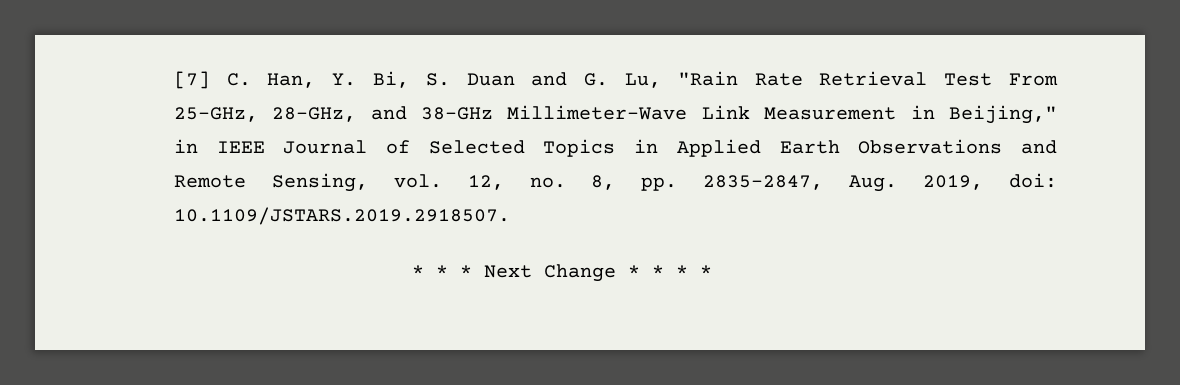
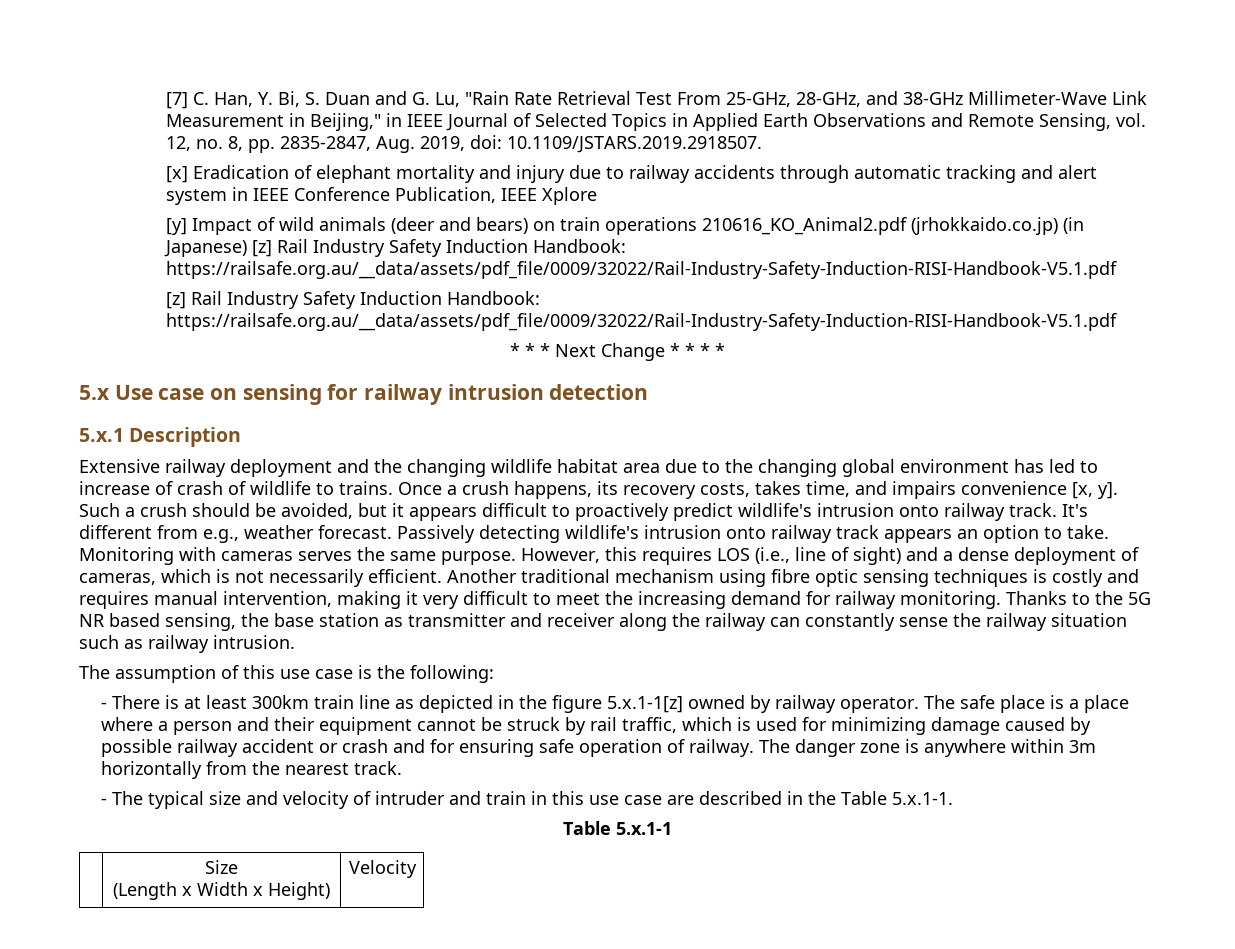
+ [x] Eradication of elephant mortality and injury due to railway accidents through automatic tracking and alert system in IEEE Conference Publication, IEEE Xplore
+ [y] Impact of wild animals (deer and bears) on train operations 210616_KO_Animal2.pdf (jrhokkaido.co.jp) (in Japanese) [z] Rail Industry Safety Induction Handbook: https://railsafe.org.au/__data/assets/pdf_file/0009/32022/Rail-Industry-Safety-Induction-RISI-Handbook-V5.1.pdf
+ [z] Rail Industry Safety Induction Handbook: https://railsafe.org.au/__data/assets/pdf_file/0009/32022/Rail-Industry-Safety-Induction-RISI-Handbook-V5.1.pdf
+ 5.x Use case on sensing for railway intrusion detection
+ 5.x.1 Description
+ Extensive railway deployment and the changing wildlife habitat area due to the changing global environment has led to increase of crash of wildlife to trains. Once a crush happens, its recovery costs, takes time, and impairs convenience [x, y]. Such a crush should be avoided, but it appears difficult to proactively predict wildlife's intrusion onto railway track. It's different from e.g., weather forecast. Passively detecting wildlife's intrusion onto railway track appears an option to take. Monitoring with cameras serves the same purpose. However, this requires LOS (i.e., line of sight) and a dense deployment of cameras, which is not necessarily efficient. Another traditional mechanism using fibre optic sensing techniques is costly and requires manual intervention, making it very difficult to meet the increasing demand for railway monitoring. Thanks to the 5G NR based sensing, the base station as transmitter and receiver along the railway can constantly sense the railway situation such as railway intrusion.
+ The assumption of this use case is the following:
+ - There is at least 300km train line as depicted in the figure 5.x.1-1[z] owned by railway operator. The safe place is a place where a person and their equipment cannot be struck by rail traffic, which is used for minimizing damage caused by possible railway accident or crash and for ensuring safe operation of railway. The danger zone is anywhere within 3m horizontally from the nearest track.
+ - The typical size and velocity of intruder and train in this use case are described in the Table 5.x.1-1.
+ Table 5.x.1-1
+ | Size
+ (Length x Width x Height) | Velocity

